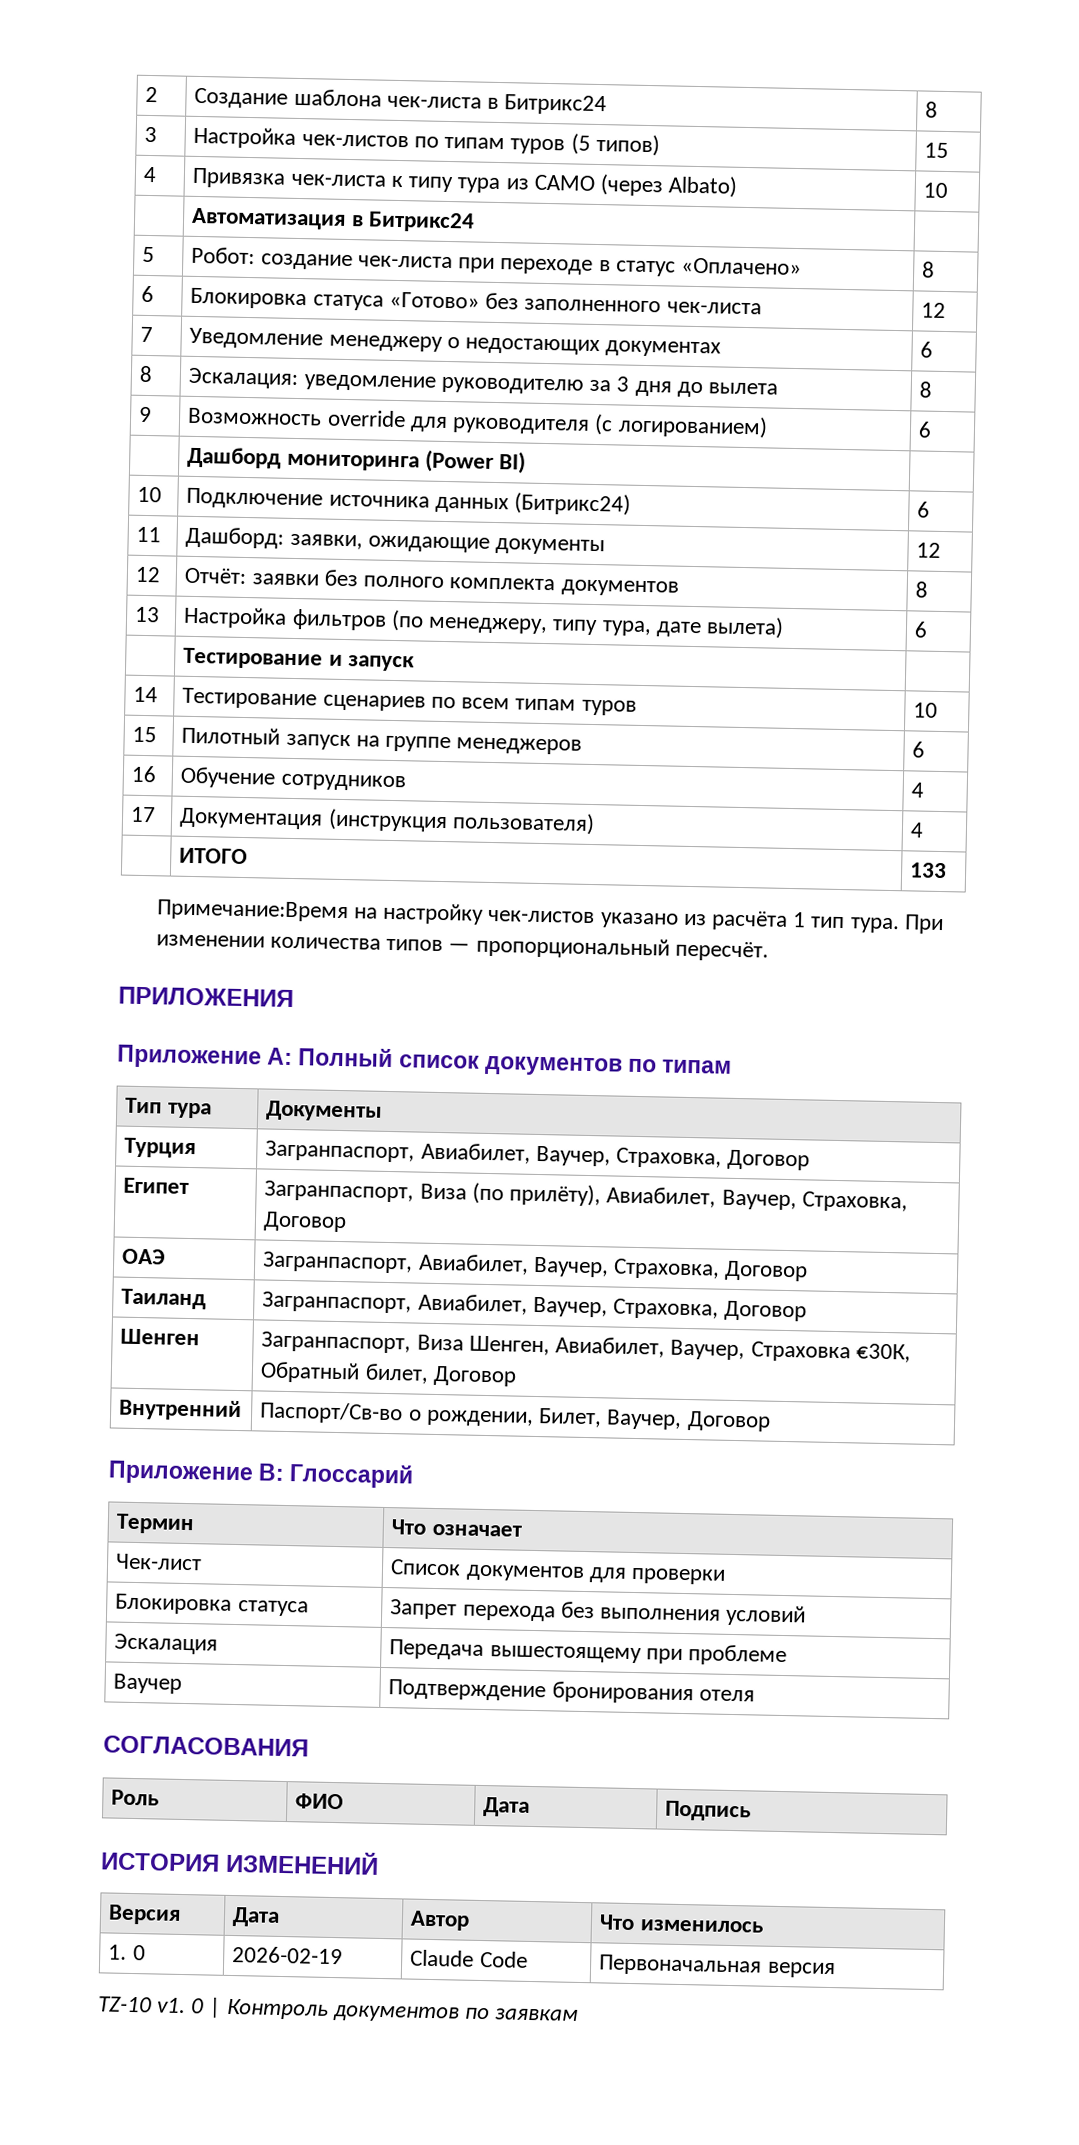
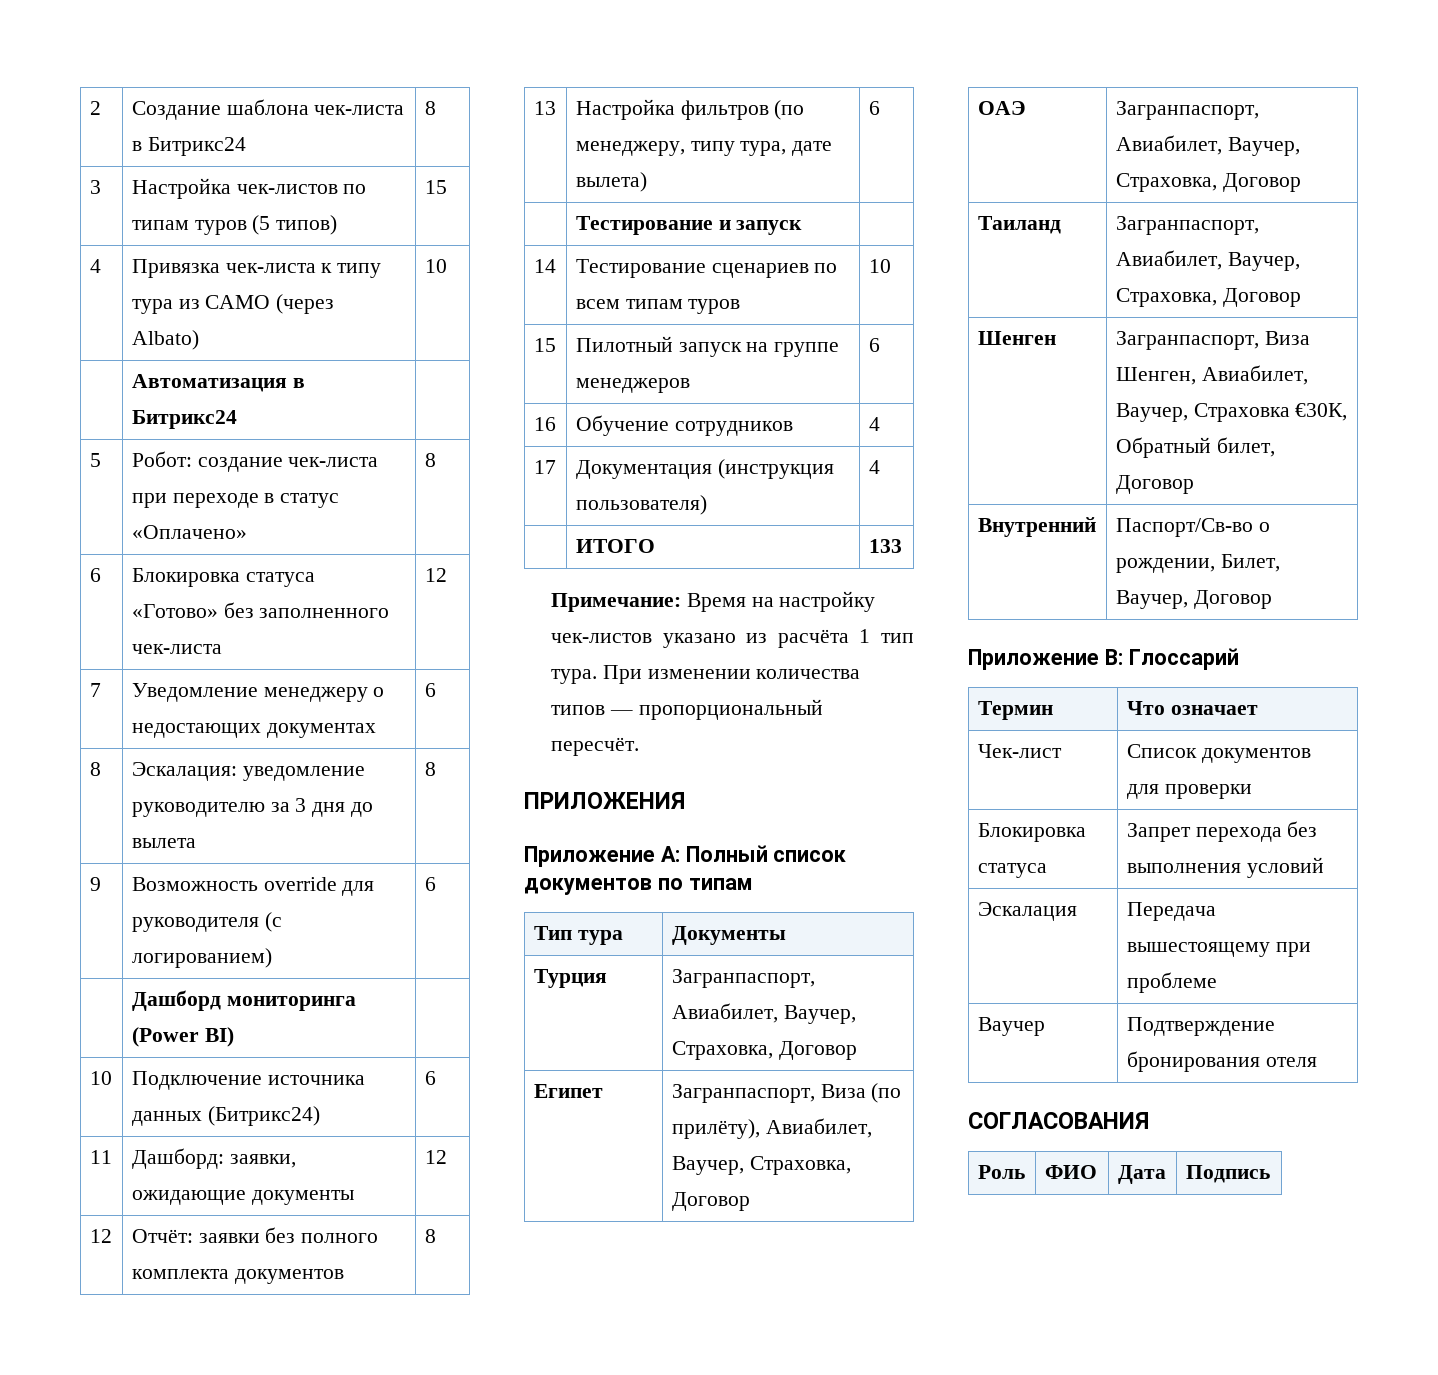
- Примечание:Время на настройку чек-листов указано из расчёта 1 тип тура.
+ Примечание: Время на настройку чек-листов указано из расчёта 1 тип тура.
- ИСТОРИЯ ИЗМЕНЕНИЙ
- Версия | Дата | Автор | Что изменилось
- 1. 0 | 2026-02-19 | Claude Code | Первоначальная версия
- TZ-10 v1. 0 | Контроль документов по заявкам

